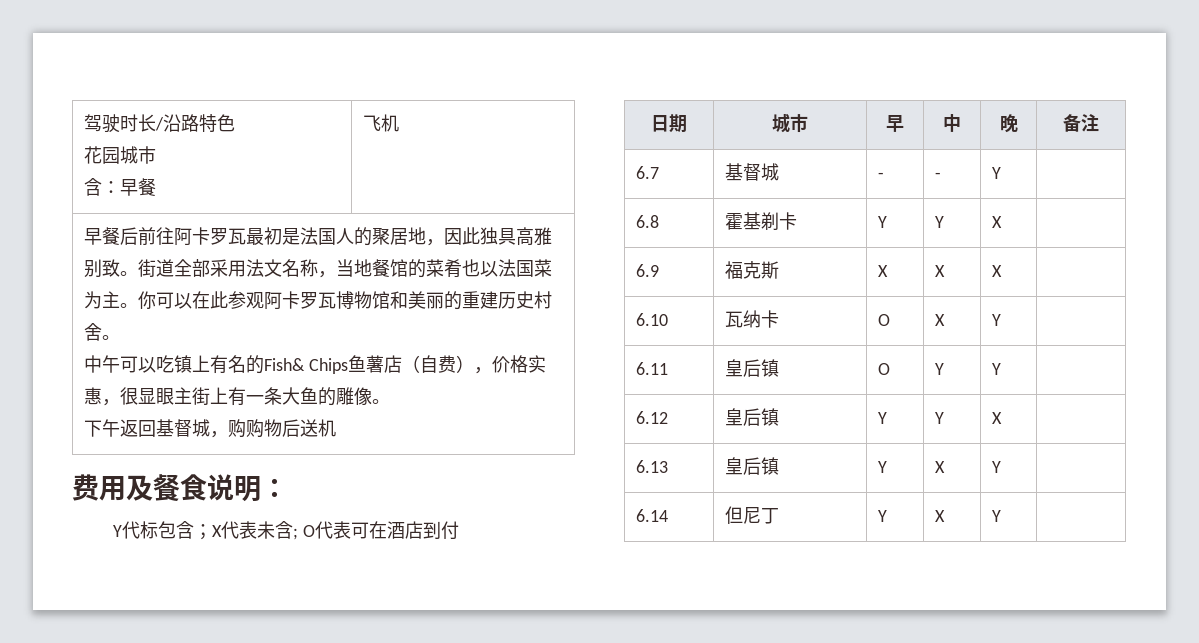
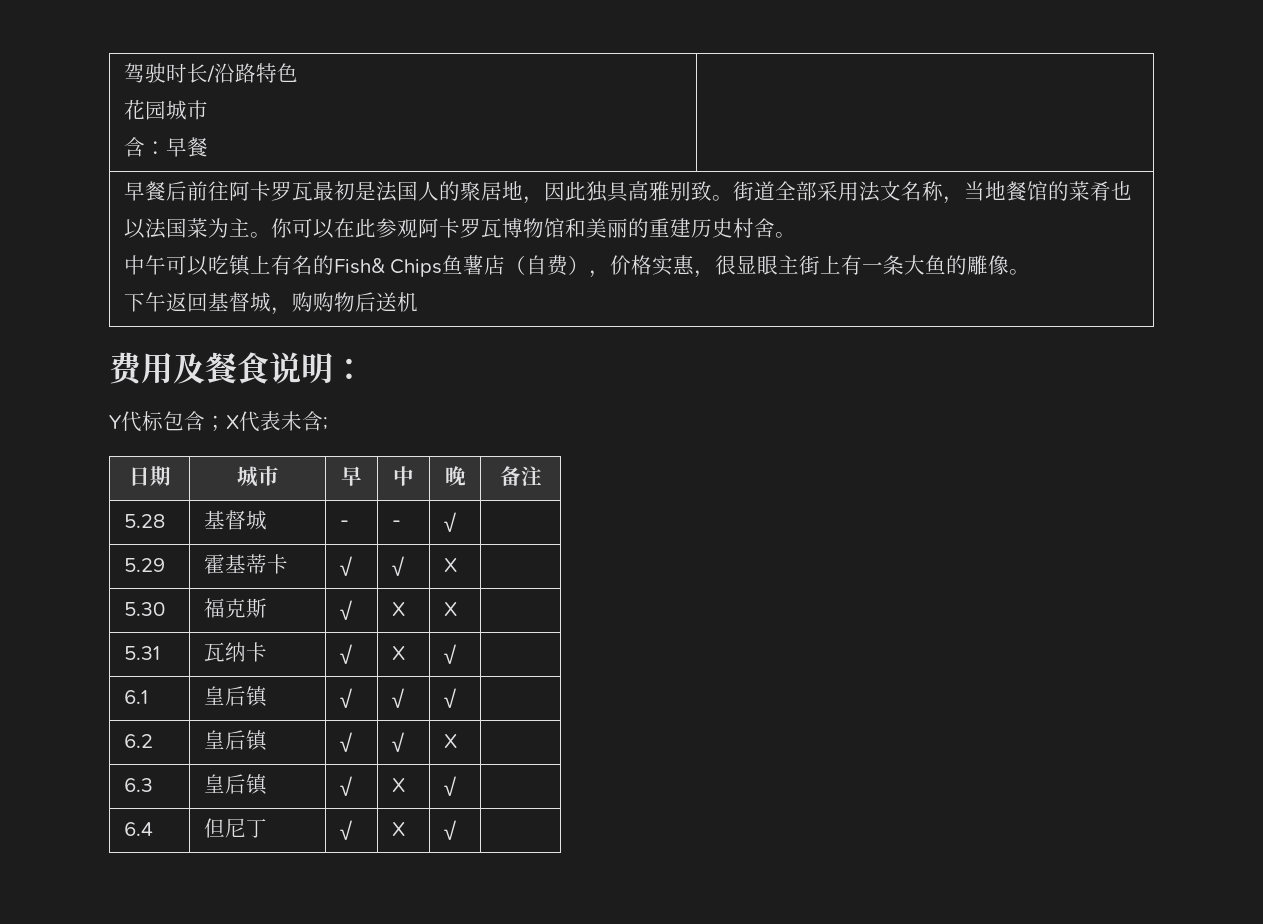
  驾驶时长/沿路特色
  花园城市
- 含：早餐 | 飞机
+ 含：早餐 |
- Y代标包含；X代表未含; O代表可在酒店到付
+ Y代标包含；X代表未含;
- 6.7 | 基督城 | - | - | Y |
- 6.8 | 霍基剃卡 | Y | Y | X |
- 6.9 | 福克斯 | X | X | X |
+ 5.28 | 基督城 | - | - | √ |
+ 5.29 | 霍基蒂卡 | √ | √ | X |
+ 5.30 | 福克斯 | √ | X | X |
- 6.10 | 瓦纳卡 | O | X | Y |
- 6.11 | 皇后镇 | O | Y | Y |
- 6.12 | 皇后镇 | Y | Y | X |
- 6.13 | 皇后镇 | Y | X | Y |
- 6.14 | 但尼丁 | Y | X | Y |
+ 5.31 | 瓦纳卡 | √ | X | √ |
+ 6.1 | 皇后镇 | √ | √ | √ |
+ 6.2 | 皇后镇 | √ | √ | X |
+ 6.3 | 皇后镇 | √ | X | √ |
+ 6.4 | 但尼丁 | √ | X | √ |

